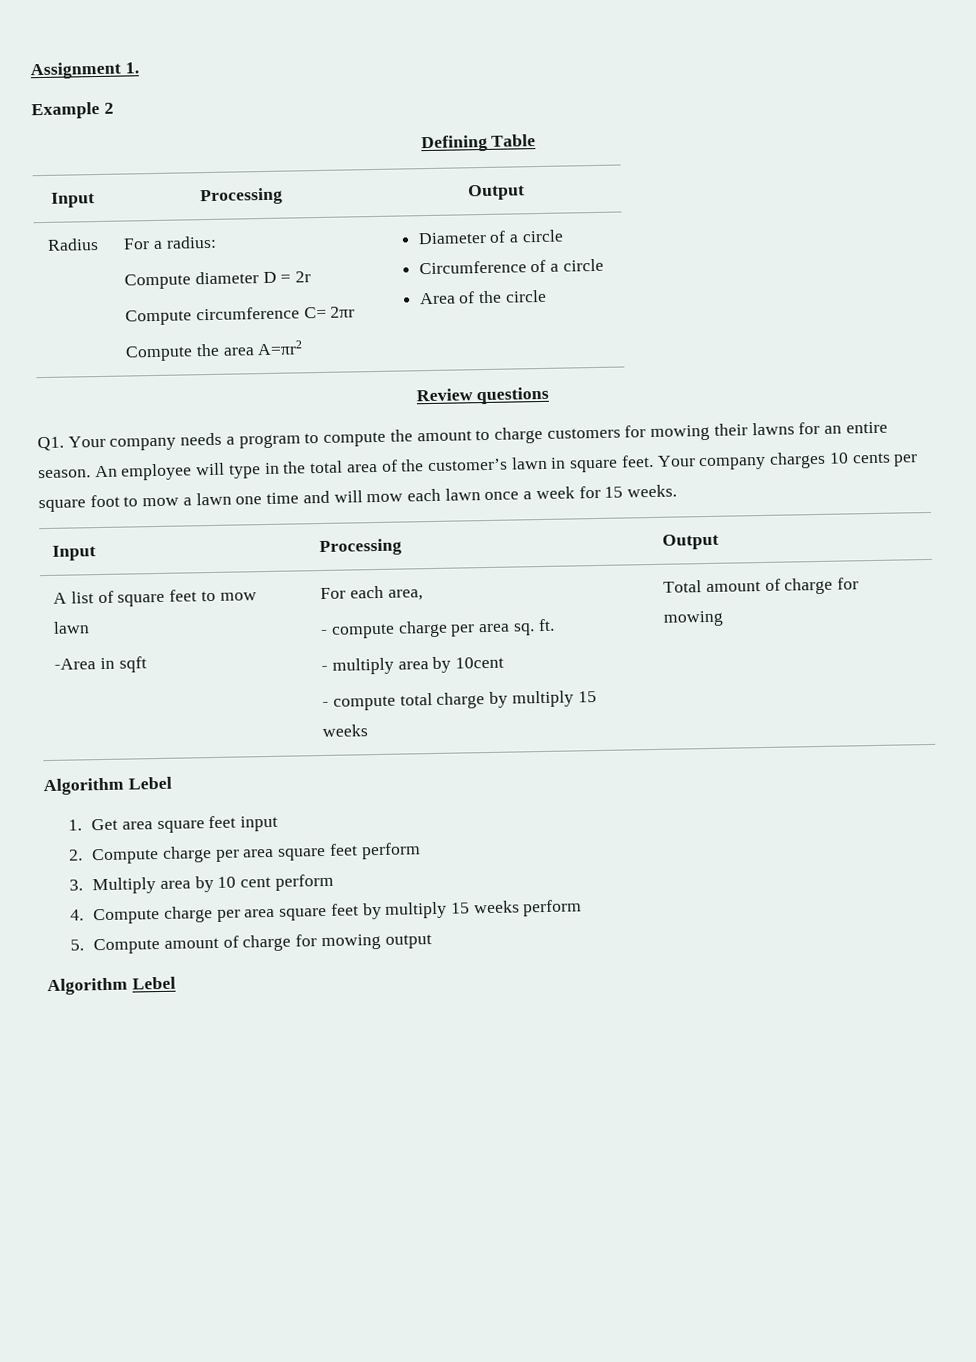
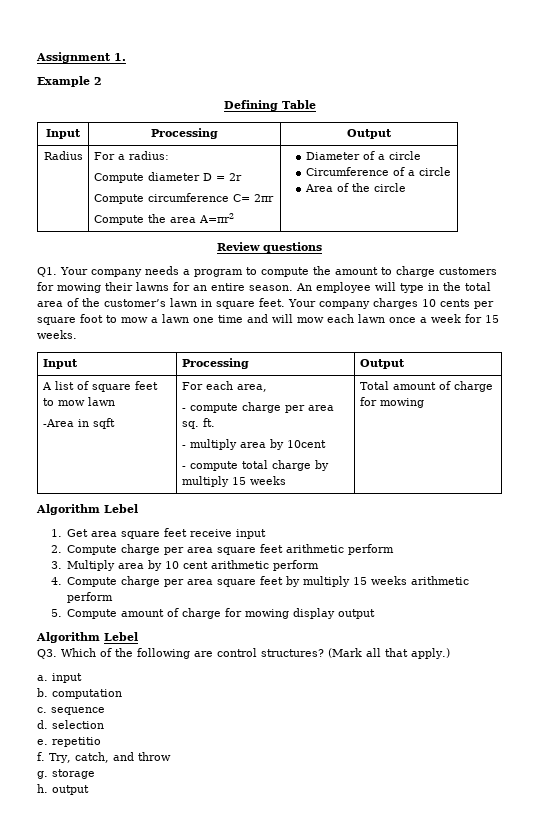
- 1. Get area square feet input
+ 1. Get area square feet receive input
- 2. Compute charge per area square feet perform
+ 2. Compute charge per area square feet arithmetic perform
- 3. Multiply area by 10 cent perform
+ 3. Multiply area by 10 cent arithmetic perform
- 4. Compute charge per area square feet by multiply 15 weeks perform
+ 4. Compute charge per area square feet by multiply 15 weeks arithmetic perform
- 5. Compute amount of charge for mowing output
+ 5. Compute amount of charge for mowing display output
+ Q3. Which of the following are control structures? (Mark all that apply.)
+ a. input
+ b. computation
+ c. sequence
+ d. selection
+ e. repetitio
+ f. Try, catch, and throw
+ g. storage
+ h. output

